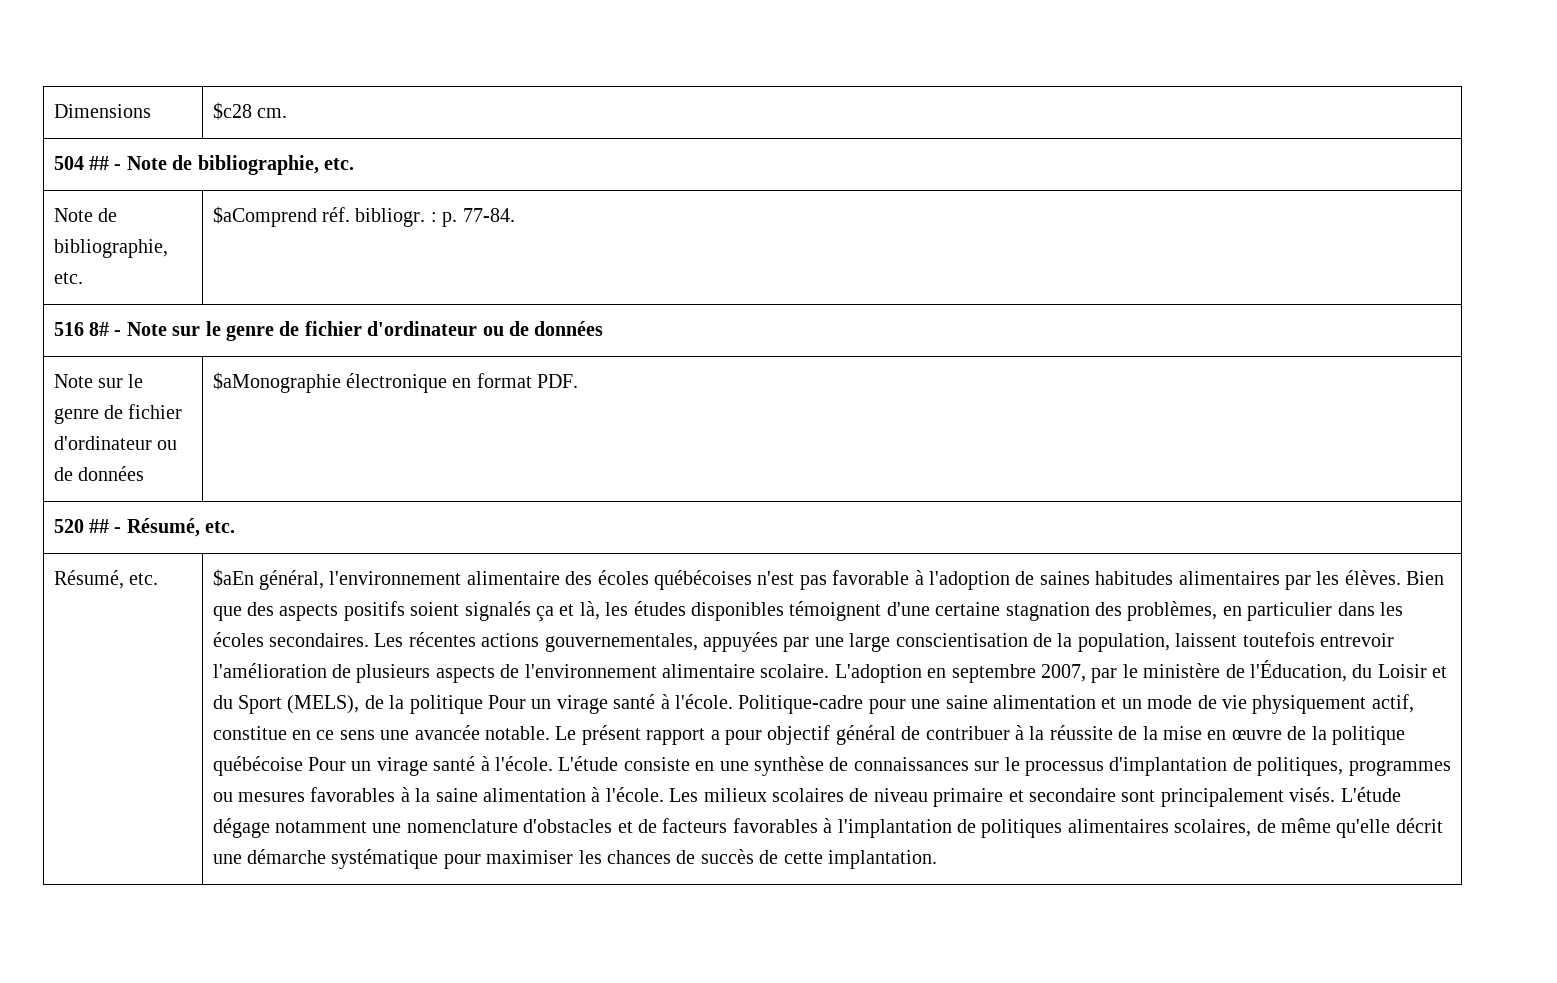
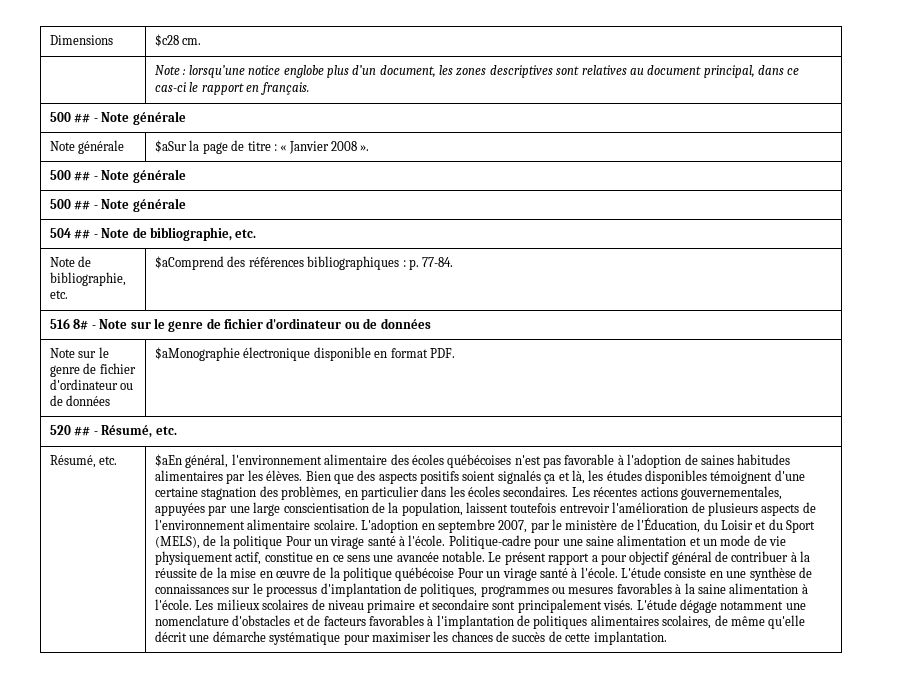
+ | Note : lorsqu’une notice englobe plus d’un document, les zones descriptives sont relatives au document principal, dans ce cas-ci le rapport en français.
+ 500 ## - Note générale
+ Note générale | $aSur la page de titre : « Janvier 2008 ».
+ 500 ## - Note générale
+ 500 ## - Note générale
- Note de bibliographie, etc. | $aComprend réf. bibliogr. : p. 77-84.
+ Note de bibliographie, etc. | $aComprend des références bibliographiques : p. 77-84.
- Note sur le genre de fichier d'ordinateur ou de données | $aMonographie électronique en format PDF.
+ Note sur le genre de fichier d'ordinateur ou de données | $aMonographie électronique disponible en format PDF.

